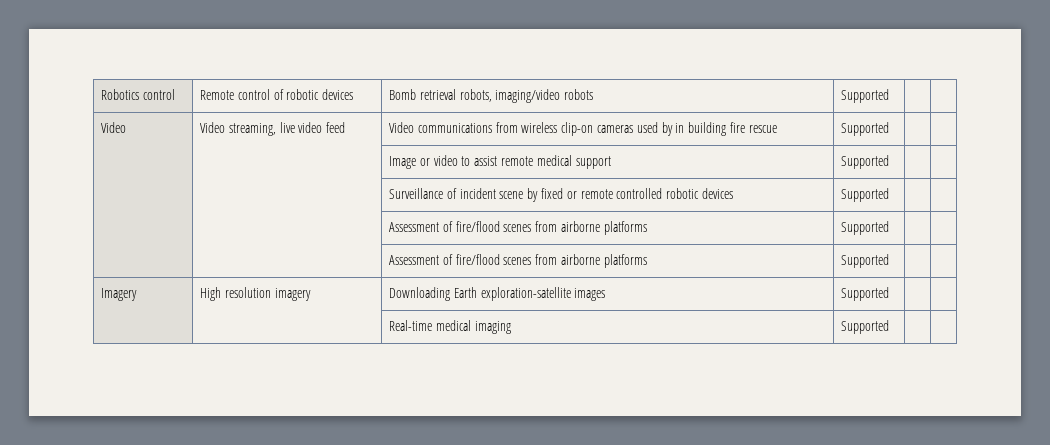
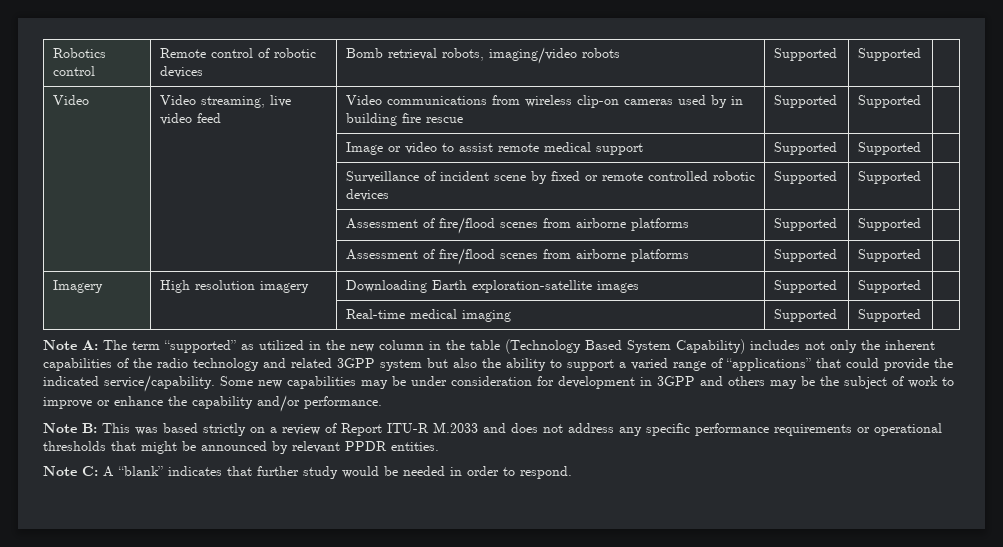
- Robotics control | Remote control of robotic devices | Bomb retrieval robots, imaging/video robots | Supported | |
+ Robotics control | Remote control of robotic devices | Bomb retrieval robots, imaging/video robots | Supported | Supported |
- Video | Video streaming, live video feed | Video communications from wireless clip-on cameras used by in building fire rescue | Supported | |
+ Video | Video streaming, live video feed | Video communications from wireless clip-on cameras used by in building fire rescue | Supported | Supported |
- | | Image or video to assist remote medical support | Supported | |
+ | | Image or video to assist remote medical support | Supported | Supported |
- | | Surveillance of incident scene by fixed or remote controlled robotic devices | Supported | |
- | | Assessment of fire/flood scenes from airborne platforms | Supported | |
- | | Assessment of fire/flood scenes from airborne platforms | Supported | |
+ | | Surveillance of incident scene by fixed or remote controlled robotic devices | Supported | Supported |
+ | | Assessment of fire/flood scenes from airborne platforms | Supported | Supported |
+ | | Assessment of fire/flood scenes from airborne platforms | Supported | Supported |
- Imagery | High resolution imagery | Downloading Earth exploration-satellite images | Supported | |
+ Imagery | High resolution imagery | Downloading Earth exploration-satellite images | Supported | Supported |
- | | Real-time medical imaging | Supported | |
+ | | Real-time medical imaging | Supported | Supported |
+ Note A: The term “supported” as utilized in the new column in the table (Technology Based System Capability) includes not only the inherent capabilities of the radio technology and related 3GPP system but also the ability to support a varied range of “applications” that could provide the indicated service/capability. Some new capabilities may be under consideration for development in 3GPP and others may be the subject of work to improve or enhance the capability and/or performance.
+ Note B: This was based strictly on a review of Report ITU-R M.2033 and does not address any specific performance requirements or operational thresholds that might be announced by relevant PPDR entities.
+ Note C: A “blank” indicates that further study would be needed in order to respond.

